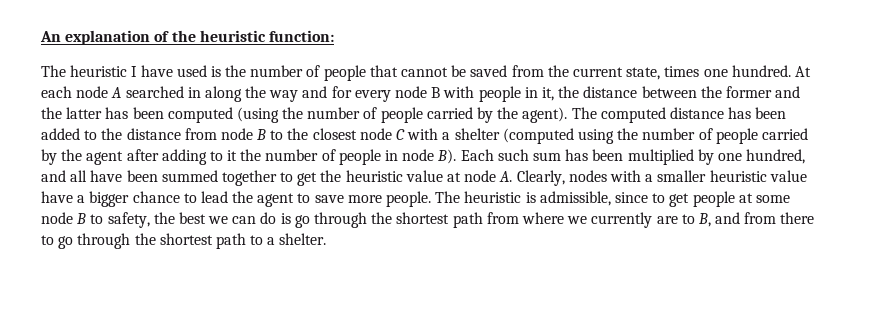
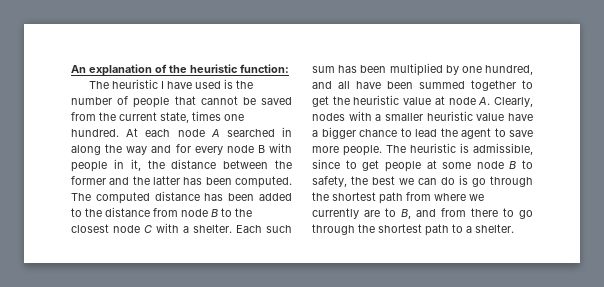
- At each node A searched in along the way and for every node B with people in it, the distance between the former and the latter has been computed (using the number of people carried by the agent).
+ At each node A searched in along the way and for every node B with people in it, the distance between the former and the latter has been computed.
- The computed distance has been added to the distance from node B to the closest node C with a shelter (computed using the number of people carried by the agent after adding to it the number of people in node B). Each such sum has been multiplied by one hundred, and all have been summed together to get the heuristic value at node A. Clearly, nodes with a smaller heuristic value have a bigger chance to lead the agent to save more people.
+ The computed distance has been added to the distance from node B to the closest node C with a shelter. Each such sum has been multiplied by one hundred, and all have been summed together to get the heuristic value at node A. Clearly, nodes with a smaller heuristic value have a bigger chance to lead the agent to save more people.

